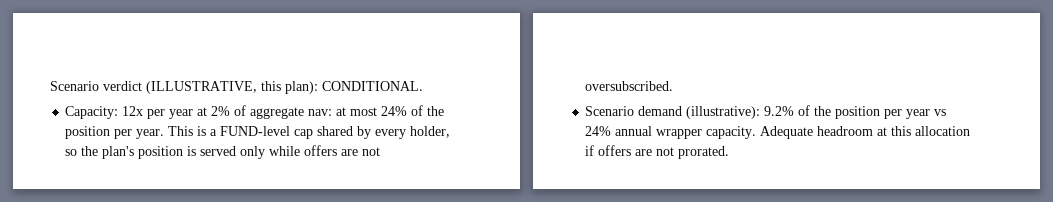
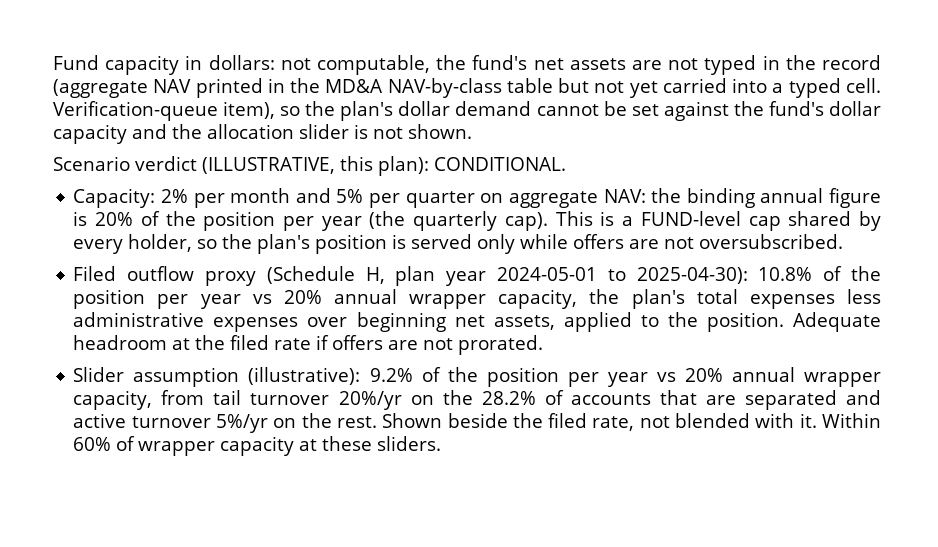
+ Fund capacity in dollars: not computable, the fund's net assets are not typed in the record (aggregate NAV printed in the MD&A NAV-by-class table but not yet carried into a typed cell. Verification-queue item), so the plan's dollar demand cannot be set against the fund's dollar capacity and the allocation slider is not shown.
- Capacity: 12x per year at 2% of aggregate nav: at most 24% of the position per year.
+ Capacity: 2% per month and 5% per quarter on aggregate NAV: the binding annual figure is 20% of the position per year (the quarterly cap).
- Scenario demand (illustrative): 9.2% of the position per year vs 24% annual wrapper capacity. Adequate headroom at this allocation if offers are not prorated.
+ Filed outflow proxy (Schedule H, plan year 2024-05-01 to 2025-04-30): 10.8% of the position per year vs 20% annual wrapper capacity, the plan's total expenses less administrative expenses over beginning net assets, applied to the position. Adequate headroom at the filed rate if offers are not prorated.
+ Slider assumption (illustrative): 9.2% of the position per year vs 20% annual wrapper capacity, from tail turnover 20%/yr on the 28.2% of accounts that are separated and active turnover 5%/yr on the rest. Shown beside the filed rate, not blended with it. Within 60% of wrapper capacity at these sliders.

